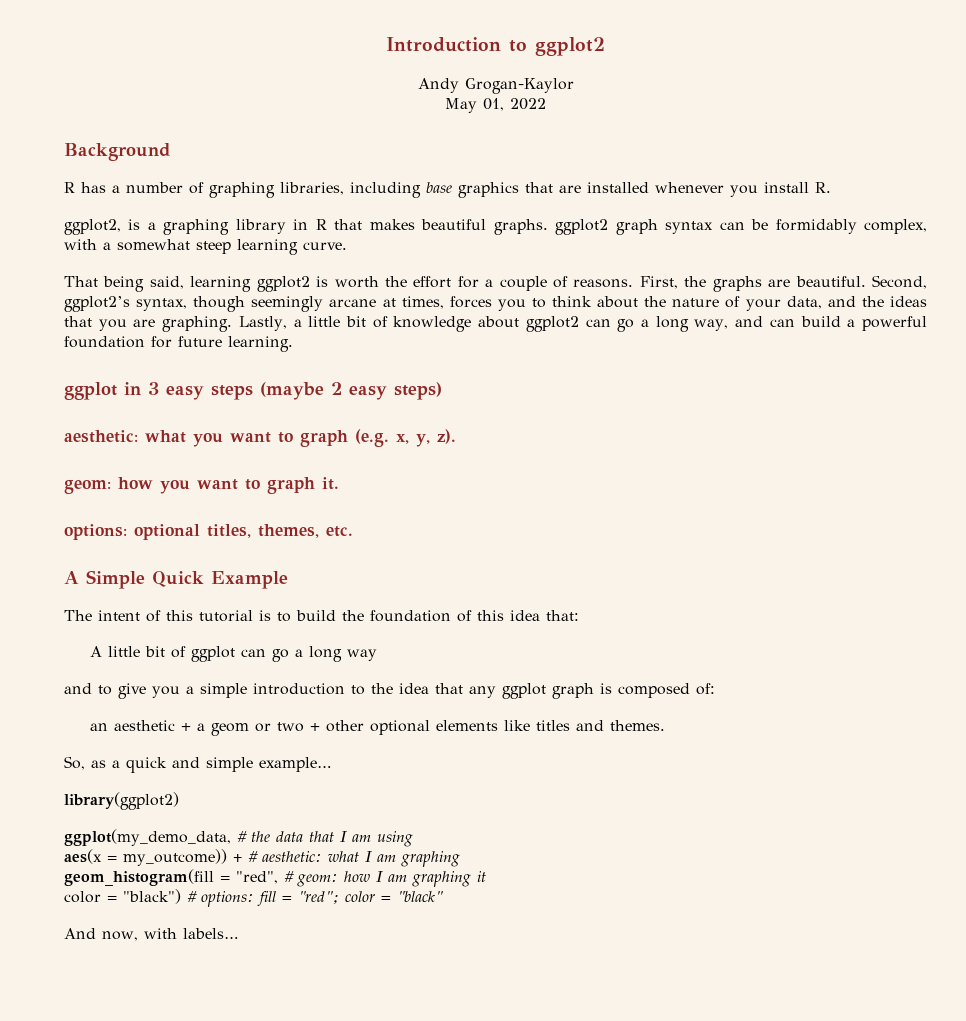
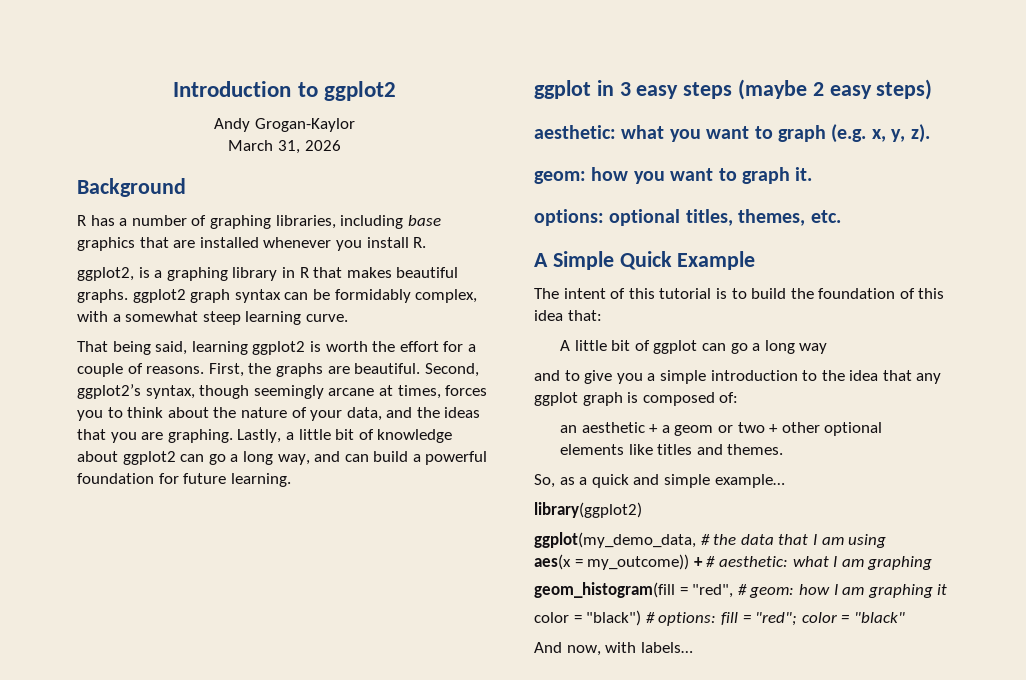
- May 01, 2022
+ March 31, 2026

